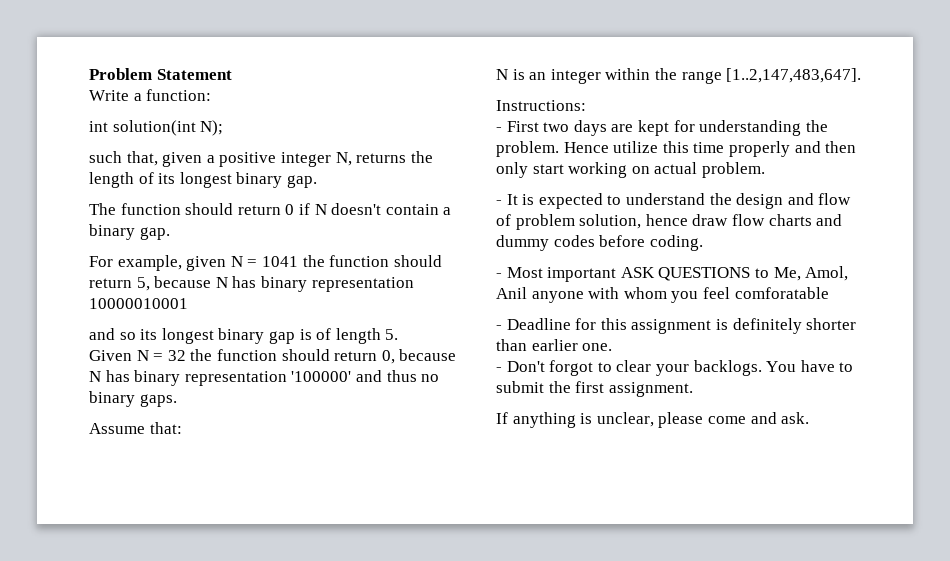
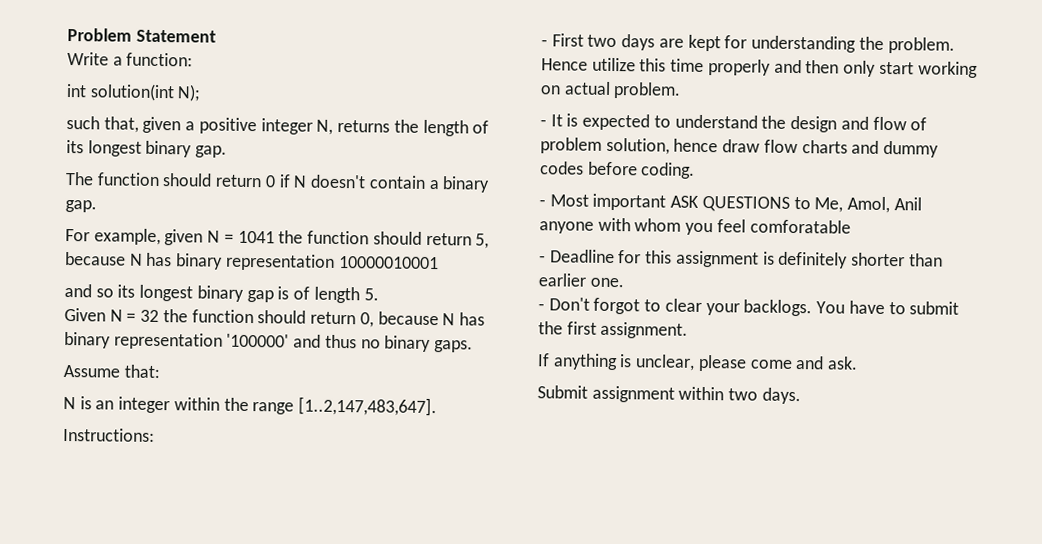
+ Submit assignment within two days.

